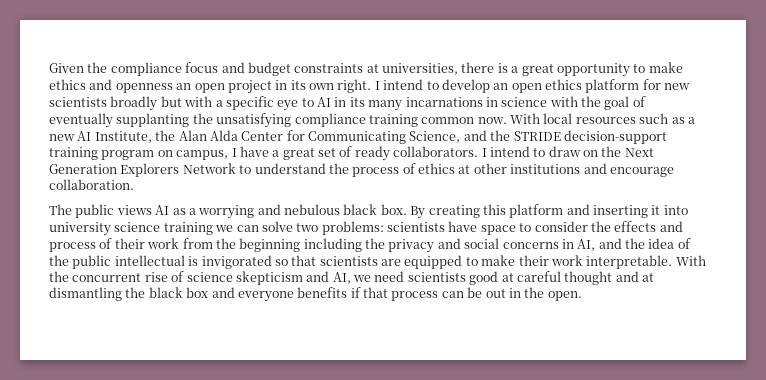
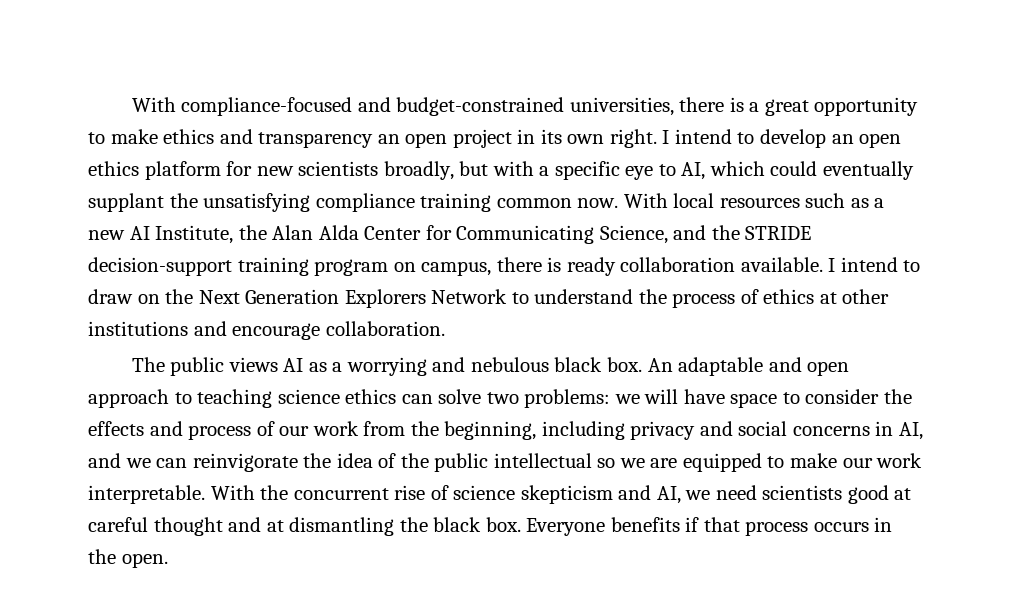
- Given the compliance focus and budget constraints at universities, there is a great opportunity to make ethics and openness an open project in its own right.
+ With compliance-focused and budget-constrained universities, there is a great opportunity to make ethics and transparency an open project in its own right.
- I intend to develop an open ethics platform for new scientists broadly but with a specific eye to AI in its many incarnations in science with the goal of eventually supplanting the unsatisfying compliance training common now.
+ I intend to develop an open ethics platform for new scientists broadly, but with a specific eye to AI, which could eventually supplant the unsatisfying compliance training common now.
- With local resources such as a new AI Institute, the Alan Alda Center for Communicating Science, and the STRIDE decision-support training program on campus, I have a great set of ready collaborators.
+ With local resources such as a new AI Institute, the Alan Alda Center for Communicating Science, and the STRIDE decision-support training program on campus, there is ready collaboration available.
- By creating this platform and inserting it into university science training we can solve two problems: scientists have space to consider the effects and process of their work from the beginning including the privacy and social concerns in AI, and the idea of the public intellectual is invigorated so that scientists are equipped to make their work interpretable.
+ An adaptable and open approach to teaching science ethics can solve two problems: we will have space to consider the effects and process of our work from the beginning, including privacy and social concerns in AI, and we can reinvigorate the idea of the public intellectual so we are equipped to make our work interpretable.
- With the concurrent rise of science skepticism and AI, we need scientists good at careful thought and at dismantling the black box and everyone benefits if that process can be out in the open.
+ With the concurrent rise of science skepticism and AI, we need scientists good at careful thought and at dismantling the black box. Everyone benefits if that process occurs in the open.

